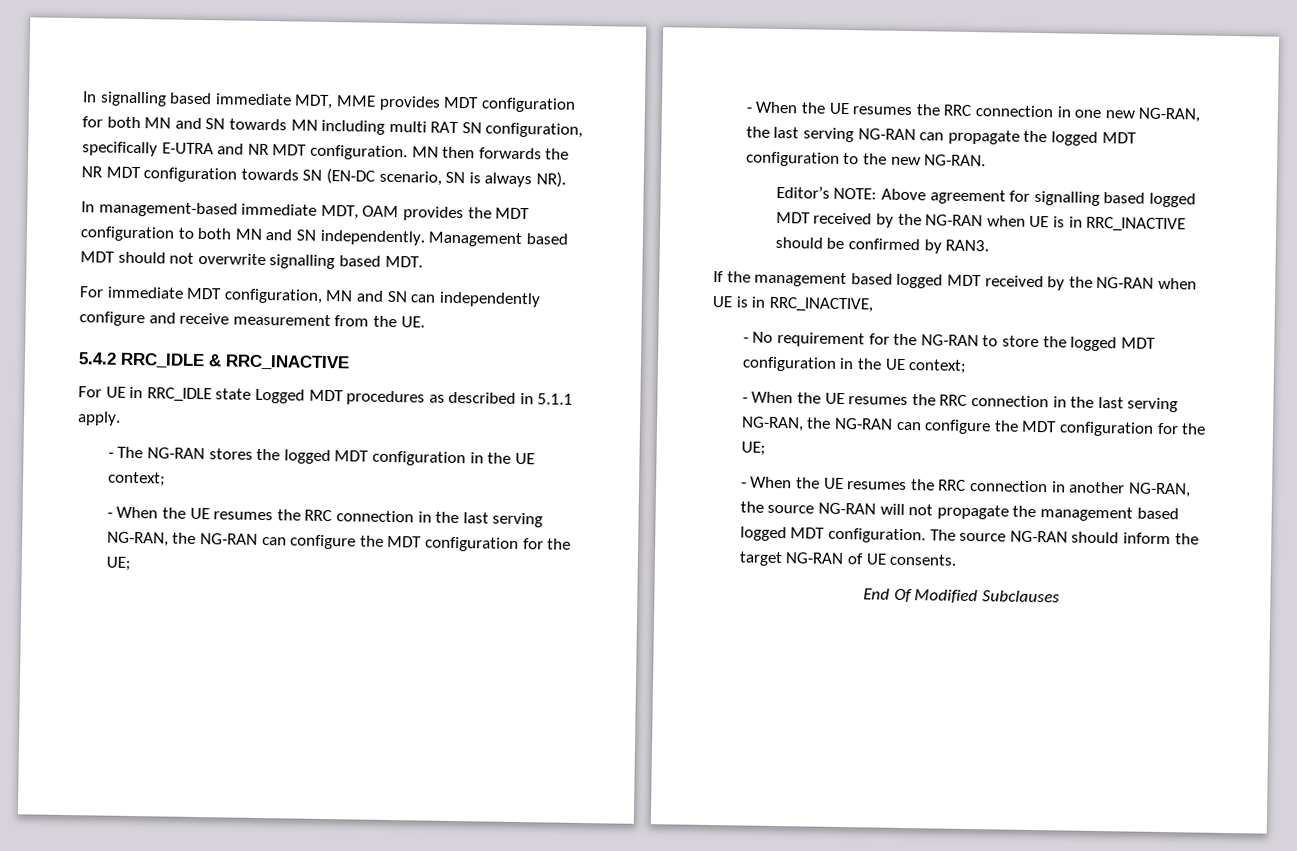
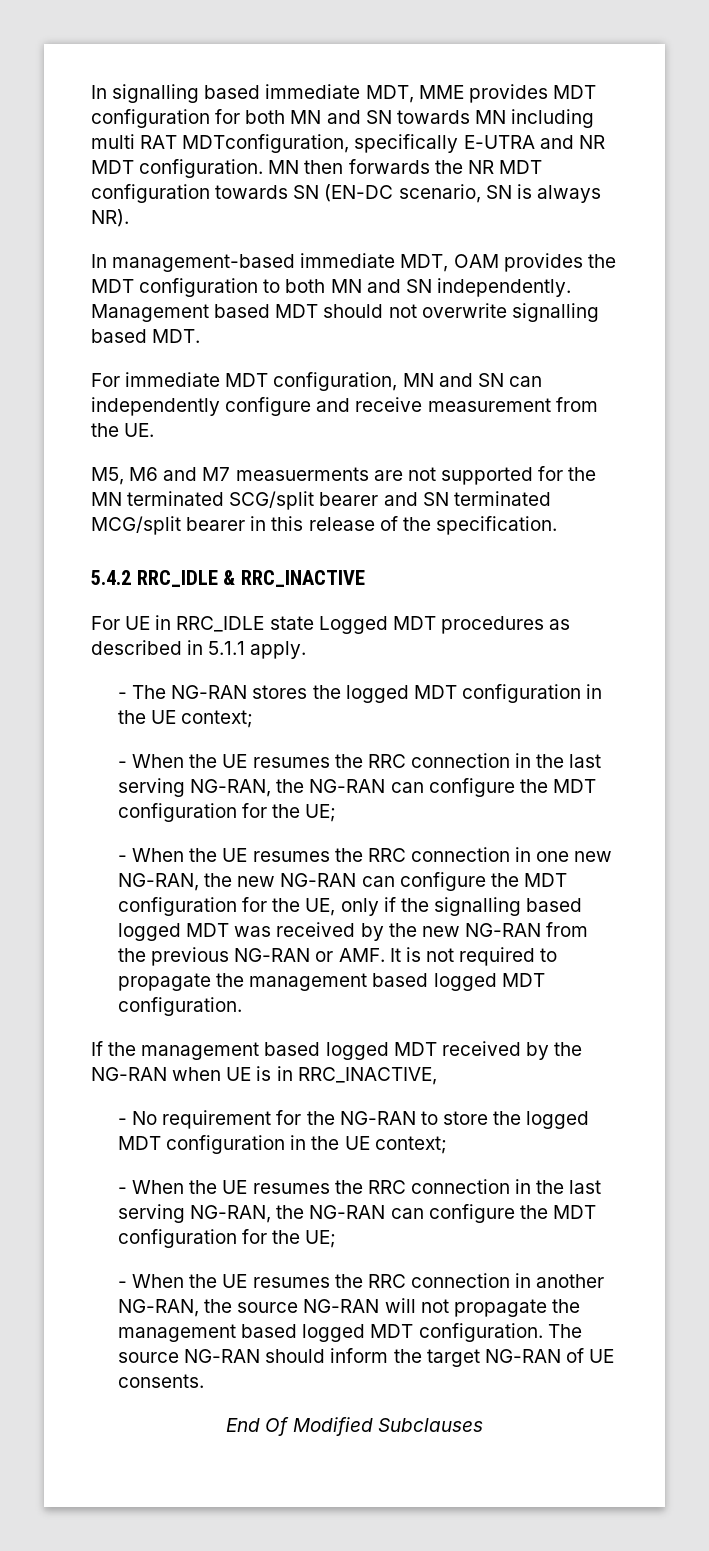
- In signalling based immediate MDT, MME provides MDT configuration for both MN and SN towards MN including multi RAT SN configuration, specifically E-UTRA and NR MDT configuration.
+ In signalling based immediate MDT, MME provides MDT configuration for both MN and SN towards MN including multi RAT MDTconfiguration, specifically E-UTRA and NR MDT configuration.
+ M5, M6 and M7 measuerments are not supported for the MN terminated SCG/split bearer and SN terminated MCG/split bearer in this release of the specification.
- - When the UE resumes the RRC connection in one new NG-RAN, the last serving NG-RAN can propagate the logged MDT configuration to the new NG-RAN.
- Editor’s NOTE: Above agreement for signalling based logged MDT received by the NG-RAN when UE is in RRC_INACTIVE should be confirmed by RAN3.
+ - When the UE resumes the RRC connection in one new NG-RAN, the new NG-RAN can configure the MDT configuration for the UE, only if the signalling based logged MDT was received by the new NG-RAN from the previous NG-RAN or AMF. It is not required to propagate the management based logged MDT configuration.

